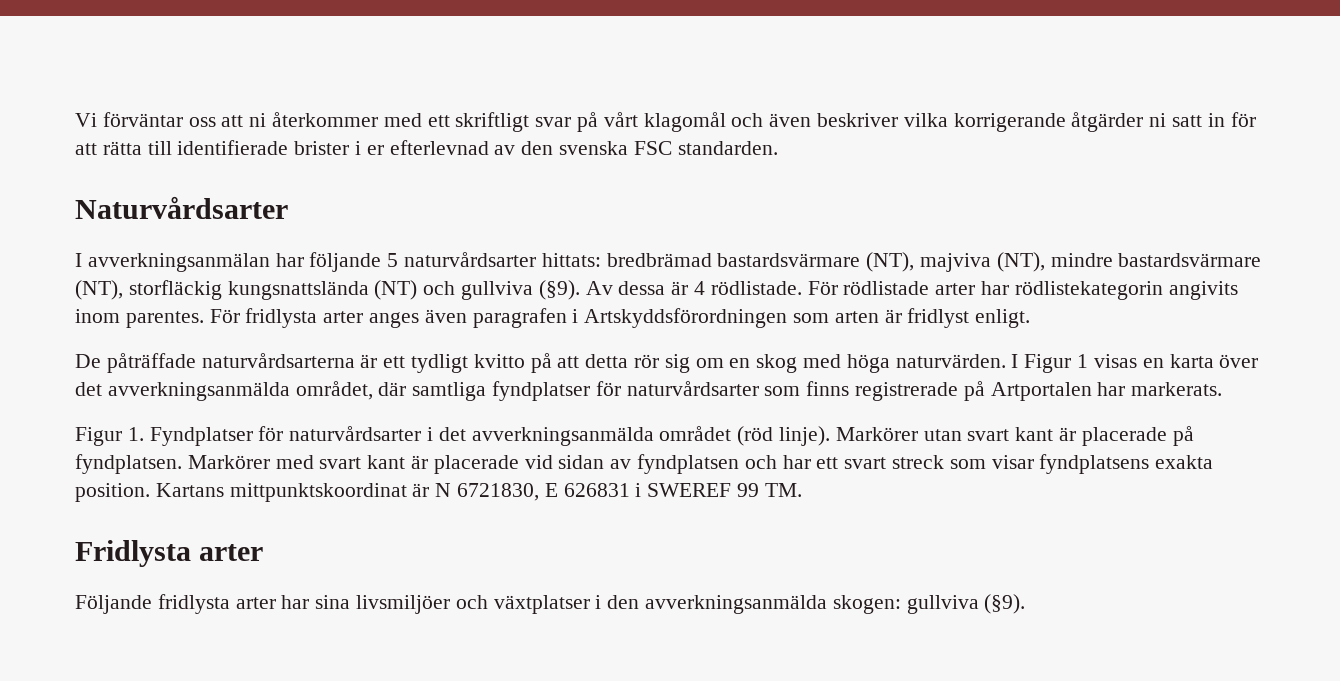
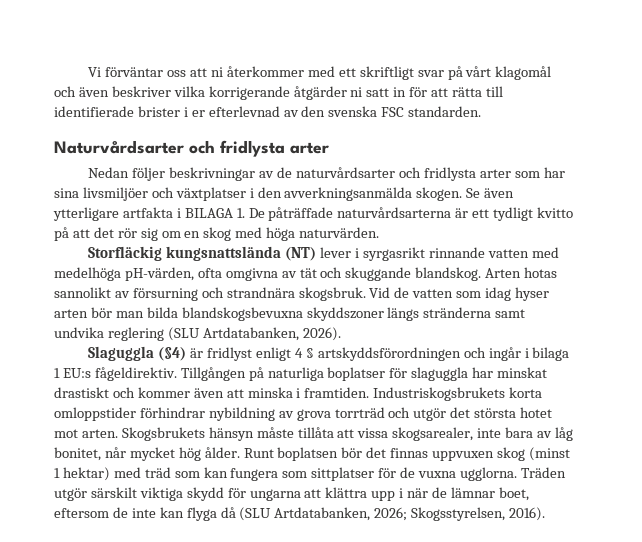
- Naturvårdsarter
- I avverkningsanmälan har följande 5 naturvårdsarter hittats: bredbrämad bastardsvärmare (NT), majviva (NT), mindre bastardsvärmare (NT), storfläckig kungsnattslända (NT) och gullviva (§9). Av dessa är 4 rödlistade. För rödlistade arter har rödlistekategorin angivits inom parentes. För fridlysta arter anges även paragrafen i Artskyddsförordningen som arten är fridlyst enligt.
- De påträffade naturvårdsarterna är ett tydligt kvitto på att detta rör sig om en skog med höga naturvärden. I Figur 1 visas en karta över det avverkningsanmälda området, där samtliga fyndplatser för naturvårdsarter som finns registrerade på Artportalen har markerats.
- Figur 1. Fyndplatser för naturvårdsarter i det avverkningsanmälda området (röd linje). Markörer utan svart kant är placerade på fyndplatsen. Markörer med svart kant är placerade vid sidan av fyndplatsen och har ett svart streck som visar fyndplatsens exakta position. Kartans mittpunktskoordinat är N 6721830, E 626831 i SWEREF 99 TM.
- Fridlysta arter
- Följande fridlysta arter har sina livsmiljöer och växtplatser i den avverkningsanmälda skogen: gullviva (§9).
+ Naturvårdsarter och fridlysta arter
+ Nedan följer beskrivningar av de naturvårdsarter och fridlysta arter som har sina livsmiljöer och växtplatser i den avverkningsanmälda skogen. Se även ytterligare artfakta i BILAGA 1. De påträffade naturvårdsarterna är ett tydligt kvitto på att det rör sig om en skog med höga naturvärden.
+ Storfläckig kungsnattslända (NT) lever i syrgasrikt rinnande vatten med medelhöga pH-värden, ofta omgivna av tät och skuggande blandskog. Arten hotas sannolikt av försurning och strandnära skogsbruk. Vid de vatten som idag hyser arten bör man bilda blandskogsbevuxna skyddszoner längs stränderna samt undvika reglering (SLU Artdatabanken, 2026).
+ Slaguggla (§4) är fridlyst enligt 4 § artskyddsförordningen och ingår i bilaga 1 EU:s fågeldirektiv. Tillgången på naturliga boplatser för slaguggla har minskat drastiskt och kommer även att minska i framtiden. Industriskogsbrukets korta omloppstider förhindrar nybildning av grova torrträd och utgör det största hotet mot arten. Skogsbrukets hänsyn måste tillåta att vissa skogsarealer, inte bara av låg bonitet, når mycket hög ålder. Runt boplatsen bör det finnas uppvuxen skog (minst 1 hektar) med träd som kan fungera som sittplatser för de vuxna ugglorna. Träden utgör särskilt viktiga skydd för ungarna att klättra upp i när de lämnar boet, eftersom de inte kan flyga då (SLU Artdatabanken, 2026; Skogsstyrelsen, 2016).

